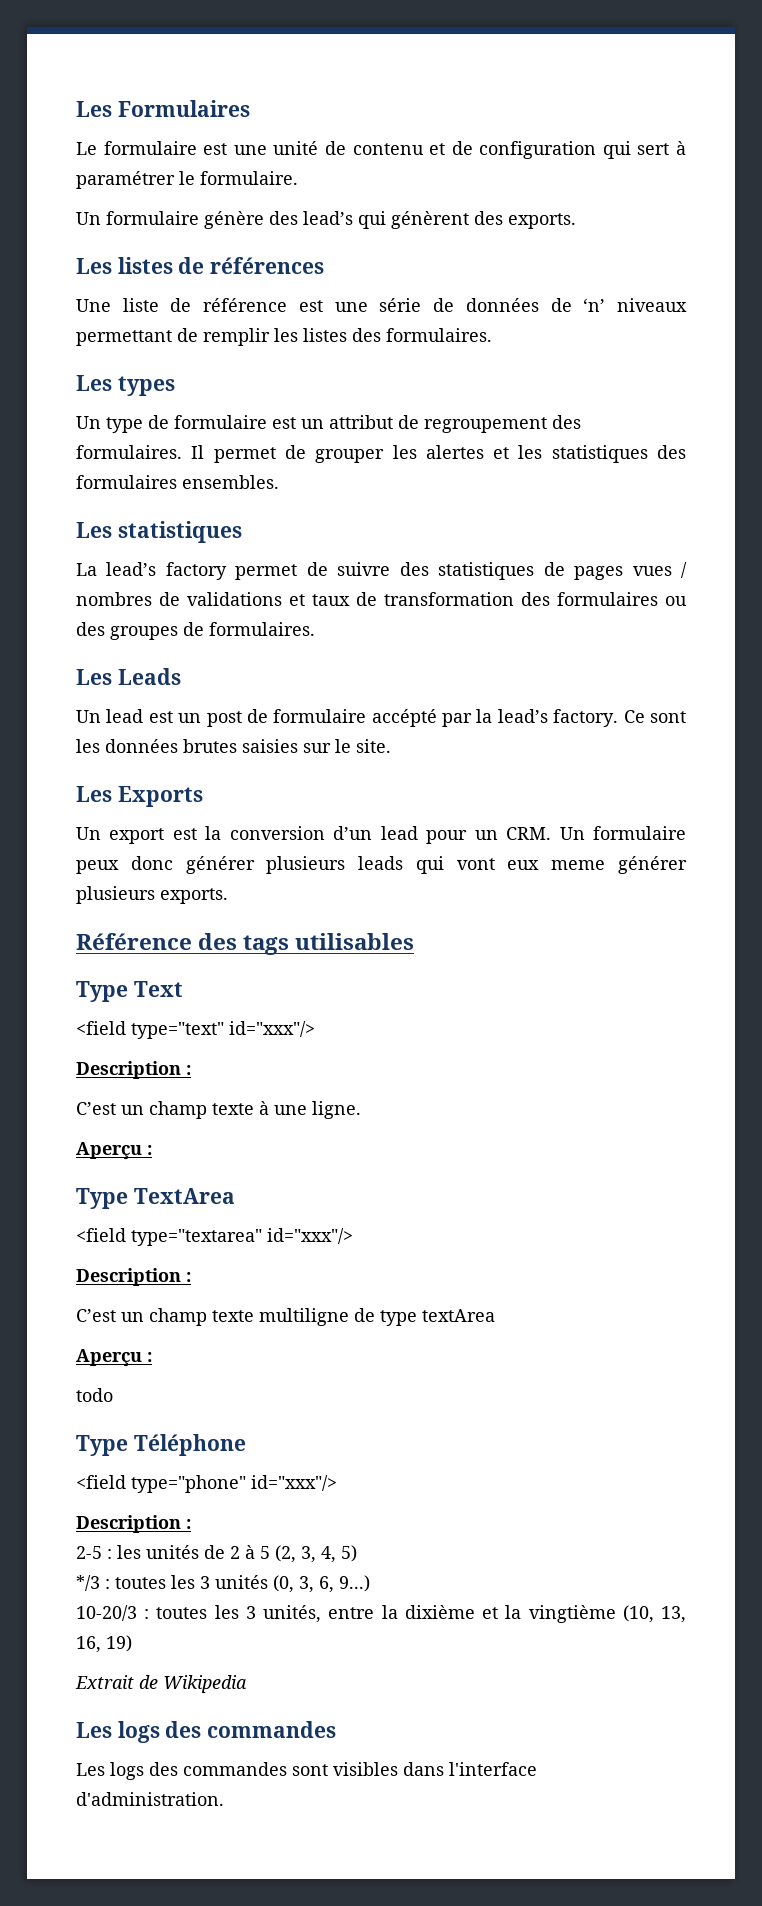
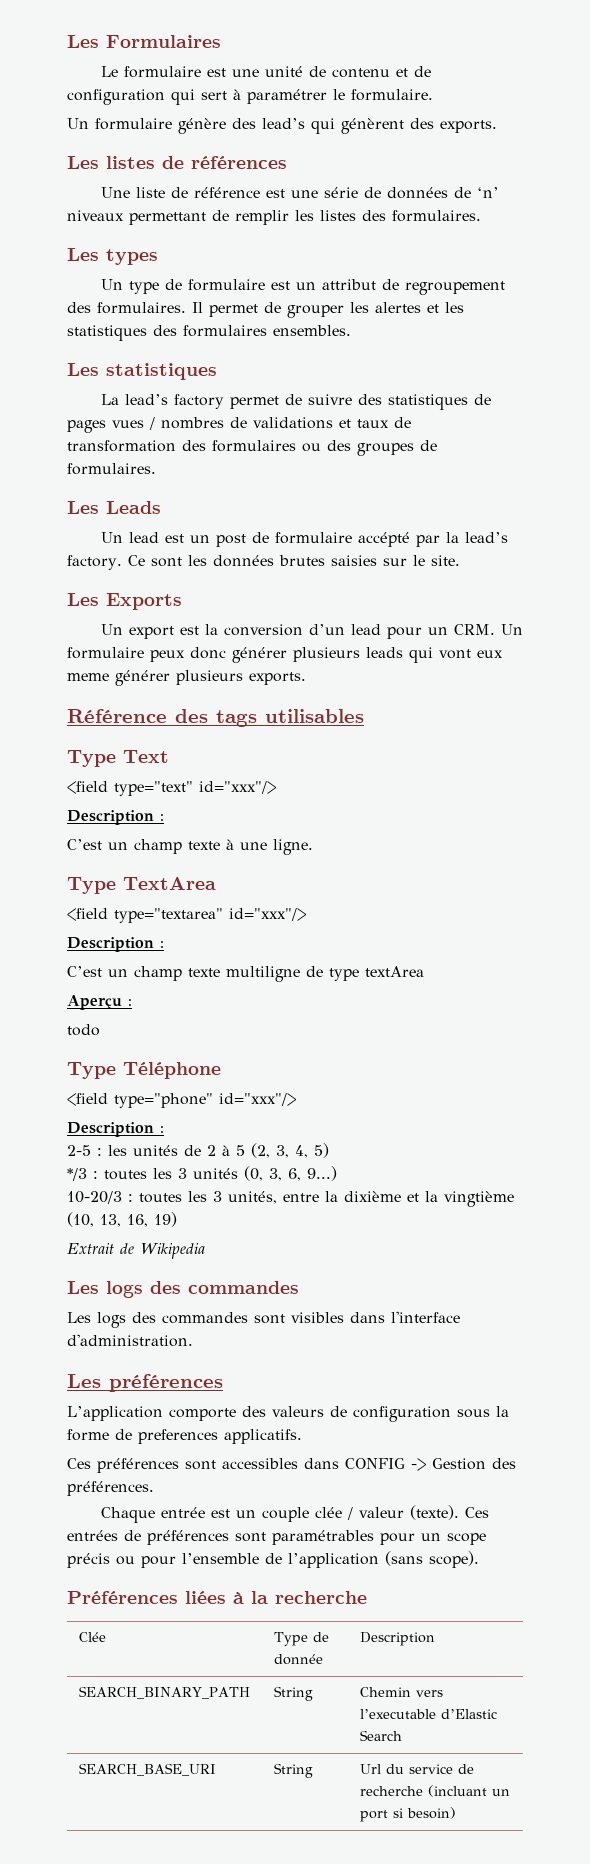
  C’est un champ texte à une ligne.
- Aperçu :
+ Les préférences
+ L’application comporte des valeurs de configuration sous la forme de preferences applicatifs.
+ Ces préférences sont accessibles dans CONFIG -> Gestion des préférences.
+ Chaque entrée est un couple clée / valeur (texte). Ces entrées de préférences sont paramétrables pour un scope précis ou pour l’ensemble de l’application (sans scope).
+ Préférences liées à la recherche
+ Clée | Type de donnée | Description
+ SEARCH_BINARY_PATH | String | Chemin vers l’executable d’Elastic Search
+ SEARCH_BASE_URI | String | Url du service de recherche (incluant un port si besoin)

